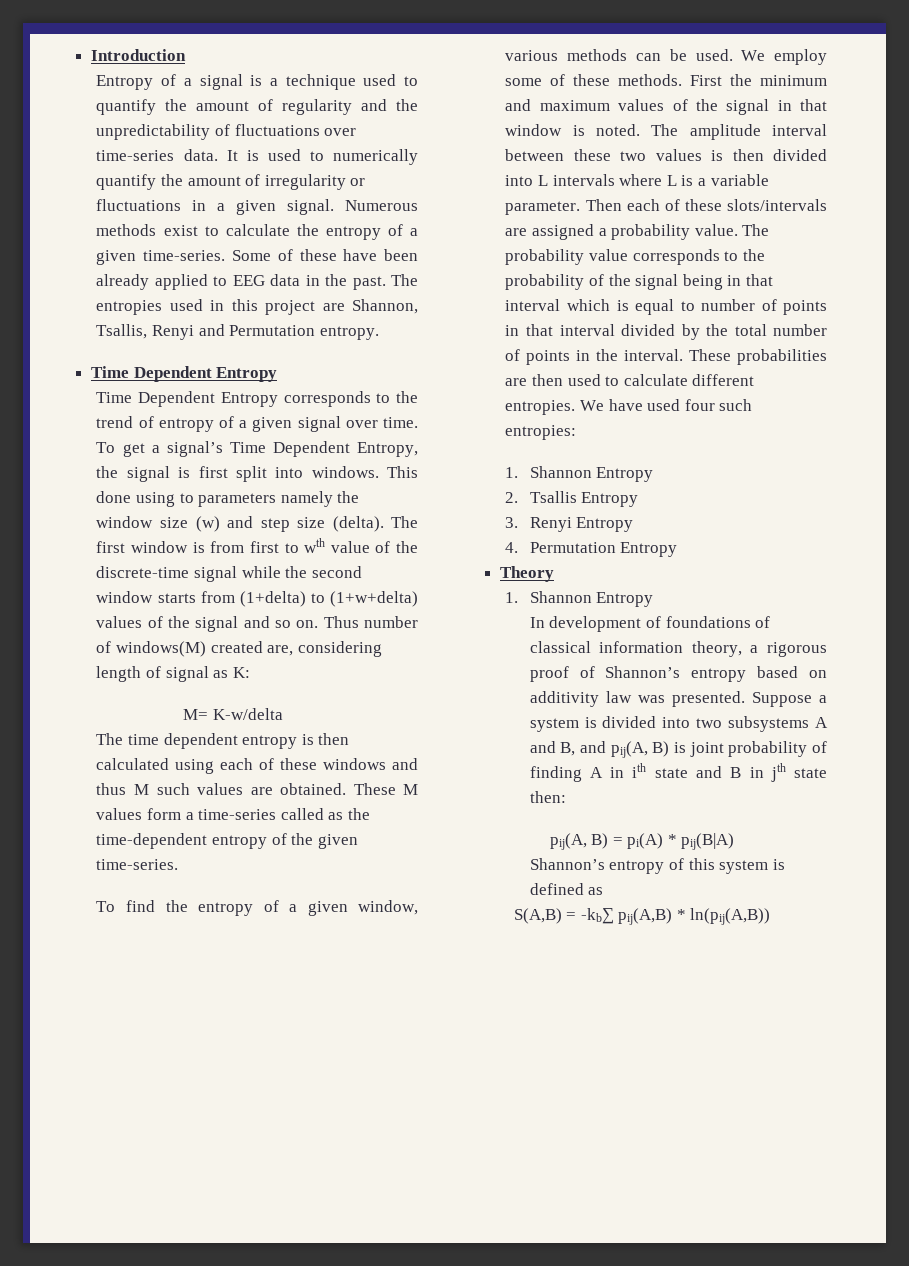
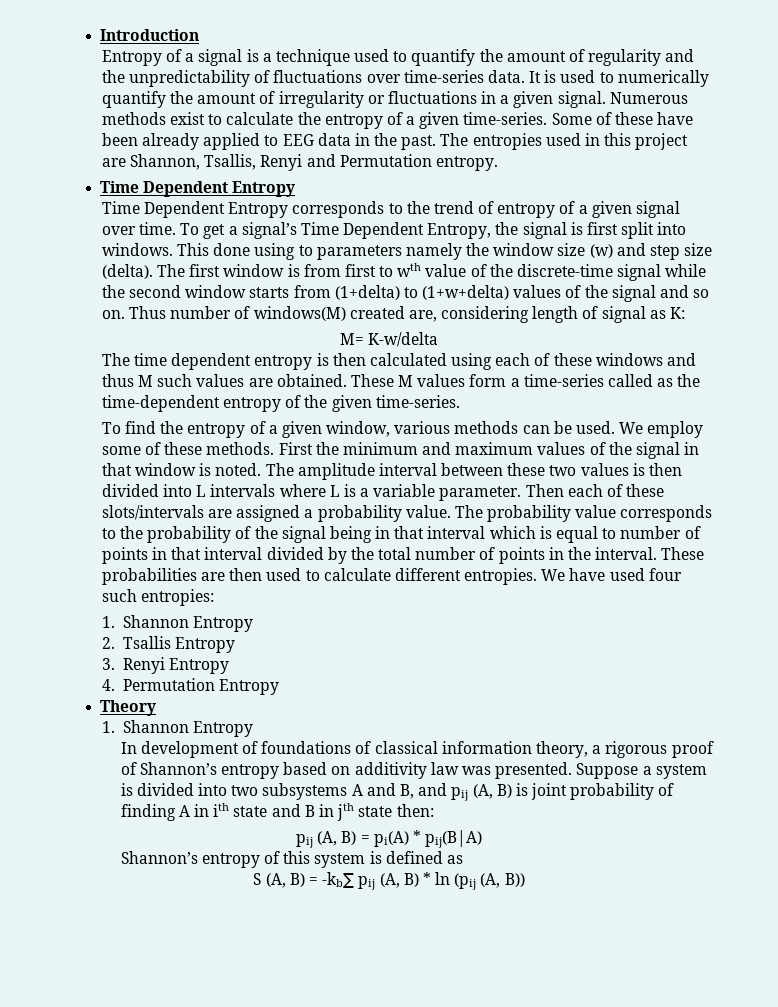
- Suppose a system is divided into two subsystems A and B, and pij(A, B) is joint probability of finding A in ith state and B in jth state then:
+ Suppose a system is divided into two subsystems A and B, and pij (A, B) is joint probability of finding A in ith state and B in jth state then:
- pij(A, B) = pi(A) * pij(B|A)
+ pij (A, B) = pi(A) * pij(B|A)
- S(A,B) = -kb∑ pij(A,B) * ln(pij(A,B))
+ S (A, B) = -kb∑ pij (A, B) * ln (pij (A, B))

